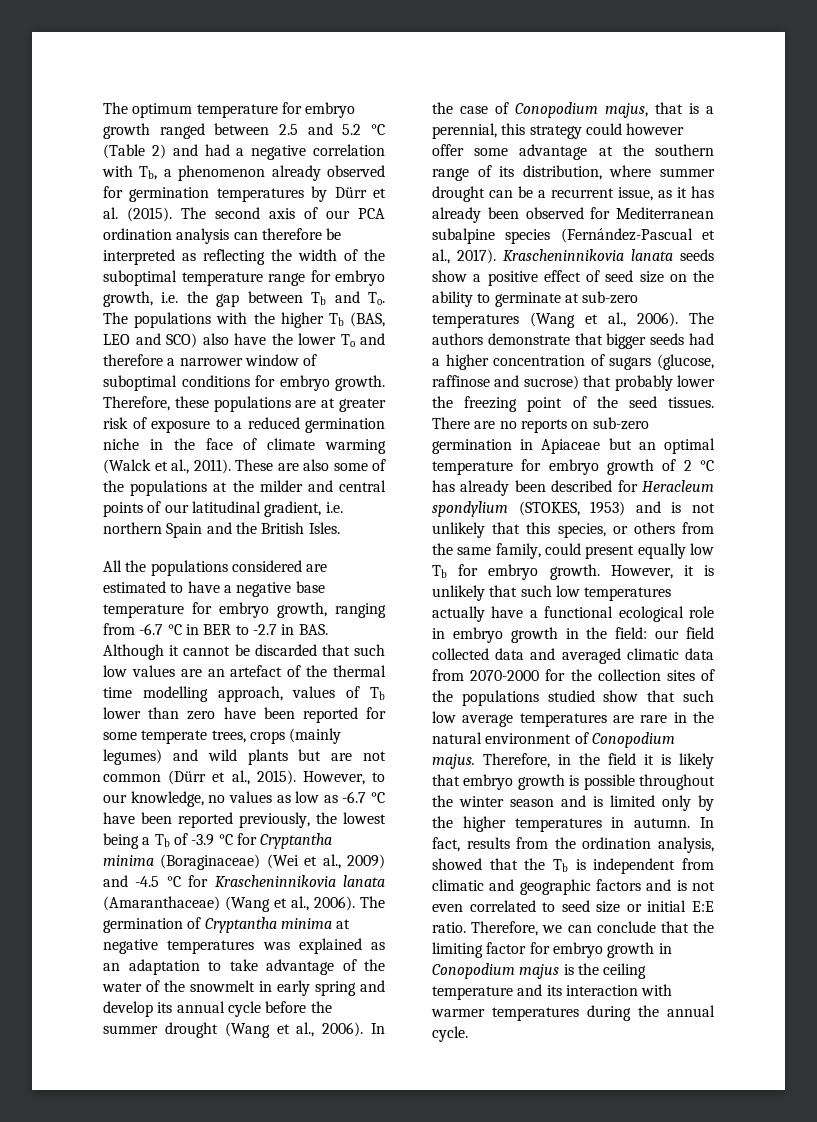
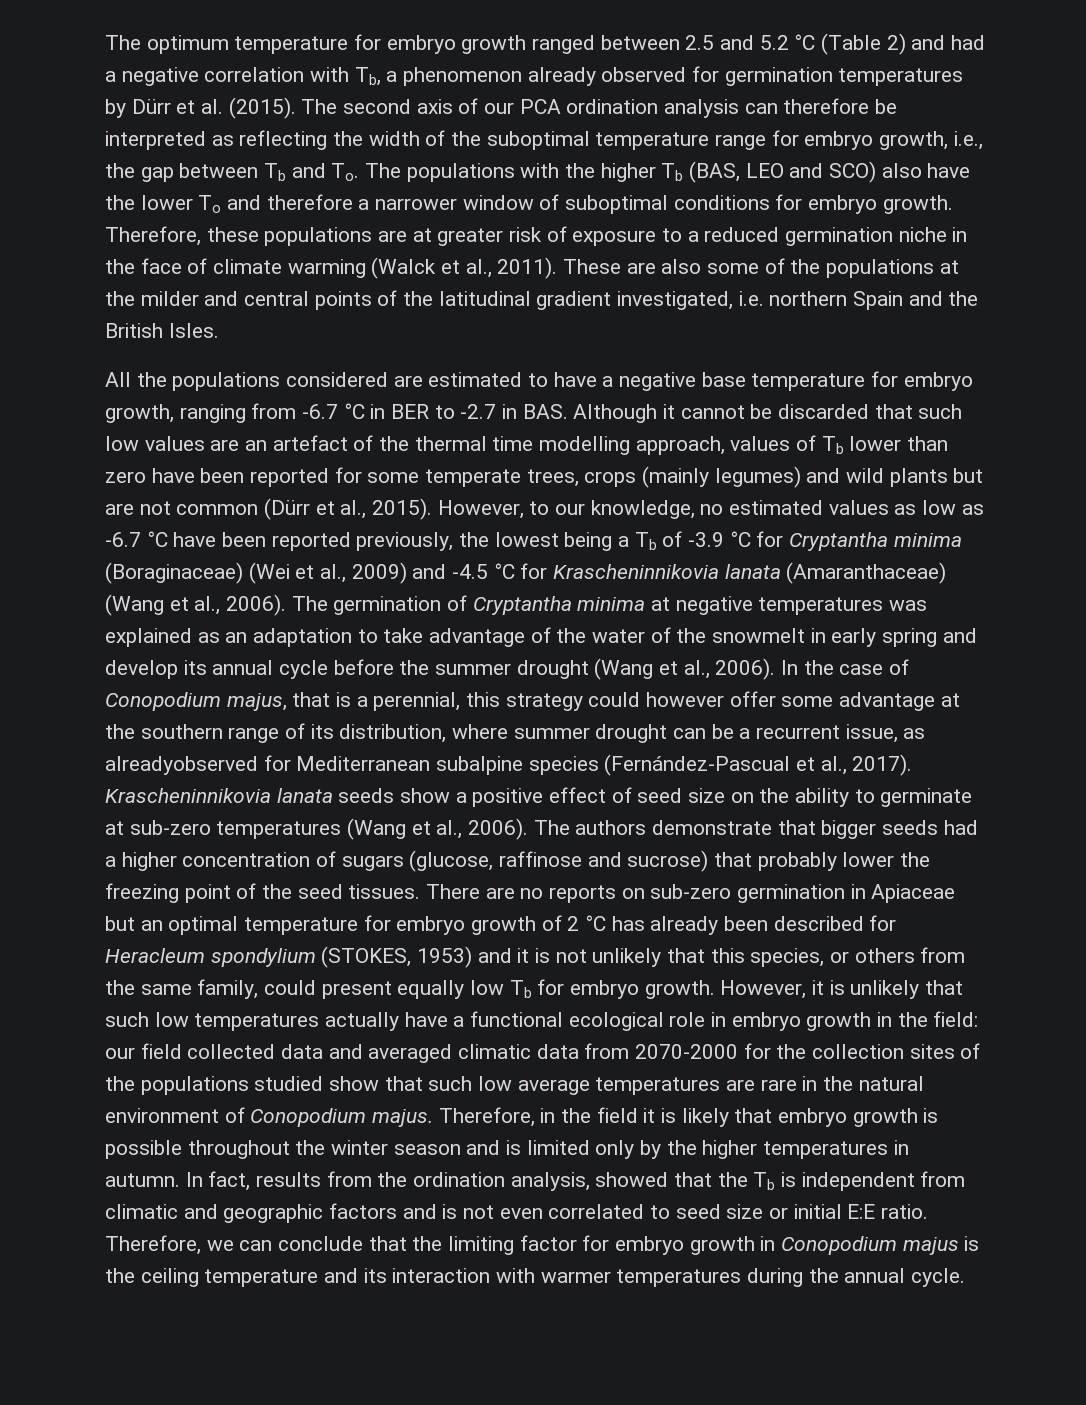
- The second axis of our PCA ordination analysis can therefore be interpreted as reflecting the width of the suboptimal temperature range for embryo growth, i.e. the gap between Tb and To. The populations with the higher Tb (BAS, LEO and SCO) also have the lower To and therefore a narrower window of suboptimal conditions for embryo growth.
+ The second axis of our PCA ordination analysis can therefore be interpreted as reflecting the width of the suboptimal temperature range for embryo growth, i.e., the gap between Tb and To. The populations with the higher Tb (BAS, LEO and SCO) also have the lower To and therefore a narrower window of suboptimal conditions for embryo growth.
- These are also some of the populations at the milder and central points of our latitudinal gradient, i.e. northern Spain and the British Isles.
+ These are also some of the populations at the milder and central points of the latitudinal gradient investigated, i.e. northern Spain and the British Isles.
- However, to our knowledge, no values as low as -6.7 °C have been reported previously, the lowest being a Tb of -3.9 °C for Cryptantha minima (Boraginaceae) (Wei et al., 2009) and -4.5 °C for Krascheninnikovia lanata (Amaranthaceae) (Wang et al., 2006).
+ However, to our knowledge, no estimated values as low as -6.7 °C have been reported previously, the lowest being a Tb of -3.9 °C for Cryptantha minima (Boraginaceae) (Wei et al., 2009) and -4.5 °C for Krascheninnikovia lanata (Amaranthaceae) (Wang et al., 2006).
- In the case of Conopodium majus, that is a perennial, this strategy could however offer some advantage at the southern range of its distribution, where summer drought can be a recurrent issue, as it has already been observed for Mediterranean subalpine species (Fernández-Pascual et al., 2017).
+ In the case of Conopodium majus, that is a perennial, this strategy could however offer some advantage at the southern range of its distribution, where summer drought can be a recurrent issue, as alreadyobserved for Mediterranean subalpine species (Fernández-Pascual et al., 2017).
- There are no reports on sub-zero germination in Apiaceae but an optimal temperature for embryo growth of 2 °C has already been described for Heracleum spondylium (STOKES, 1953) and is not unlikely that this species, or others from the same family, could present equally low Tb for embryo growth.
+ There are no reports on sub-zero germination in Apiaceae but an optimal temperature for embryo growth of 2 °C has already been described for Heracleum spondylium (STOKES, 1953) and it is not unlikely that this species, or others from the same family, could present equally low Tb for embryo growth.

